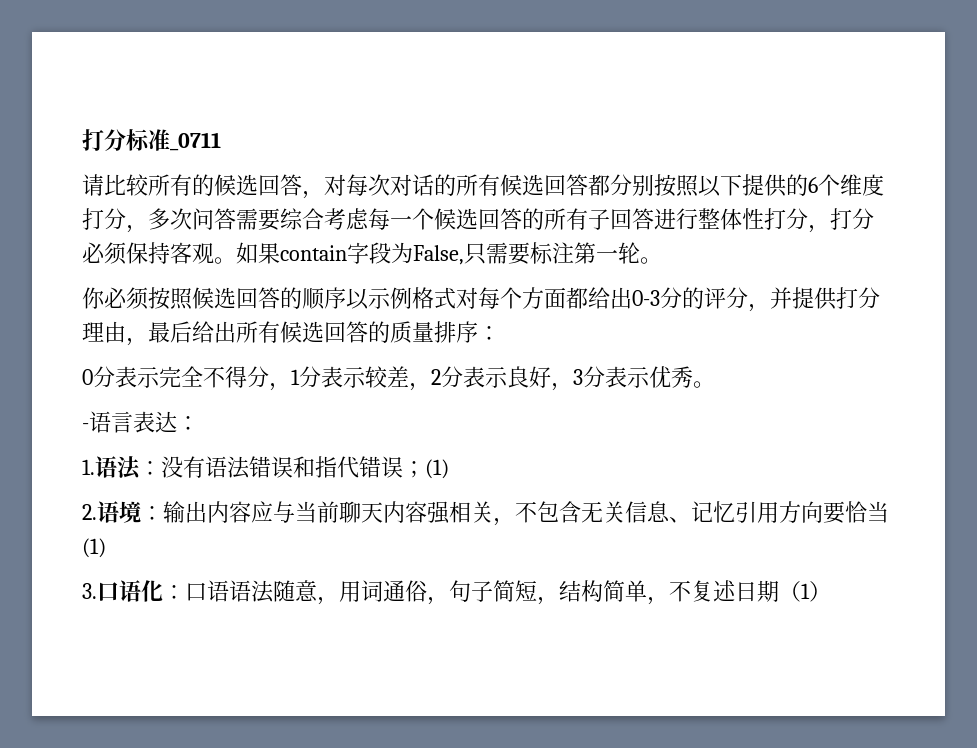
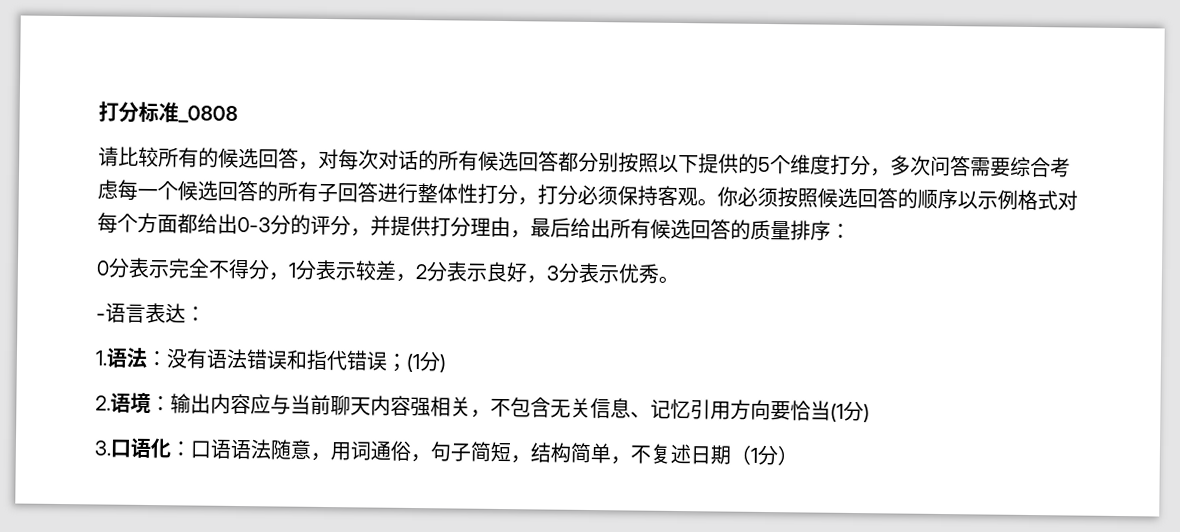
- 打分标准_0711
+ 打分标准_0808
- 请比较所有的候选回答，对每次对话的所有候选回答都分别按照以下提供的6个维度打分，多次问答需要综合考虑每一个候选回答的所有子回答进行整体性打分，打分必须保持客观。如果contain字段为False,只需要标注第一轮。
- 你必须按照候选回答的顺序以示例格式对每个方面都给出0-3分的评分，并提供打分理由，最后给出所有候选回答的质量排序：
+ 请比较所有的候选回答，对每次对话的所有候选回答都分别按照以下提供的5个维度打分，多次问答需要综合考虑每一个候选回答的所有子回答进行整体性打分，打分必须保持客观。你必须按照候选回答的顺序以示例格式对每个方面都给出0-3分的评分，并提供打分理由，最后给出所有候选回答的质量排序：
- 1.语法：没有语法错误和指代错误；(1)
+ 1.语法：没有语法错误和指代错误；(1分)
- 2.语境：输出内容应与当前聊天内容强相关，不包含无关信息、记忆引用方向要恰当(1)
+ 2.语境：输出内容应与当前聊天内容强相关，不包含无关信息、记忆引用方向要恰当(1分)
- 3.口语化：口语语法随意，用词通俗，句子简短，结构简单，不复述日期（1）
+ 3.口语化：口语语法随意，用词通俗，句子简短，结构简单，不复述日期（1分）

